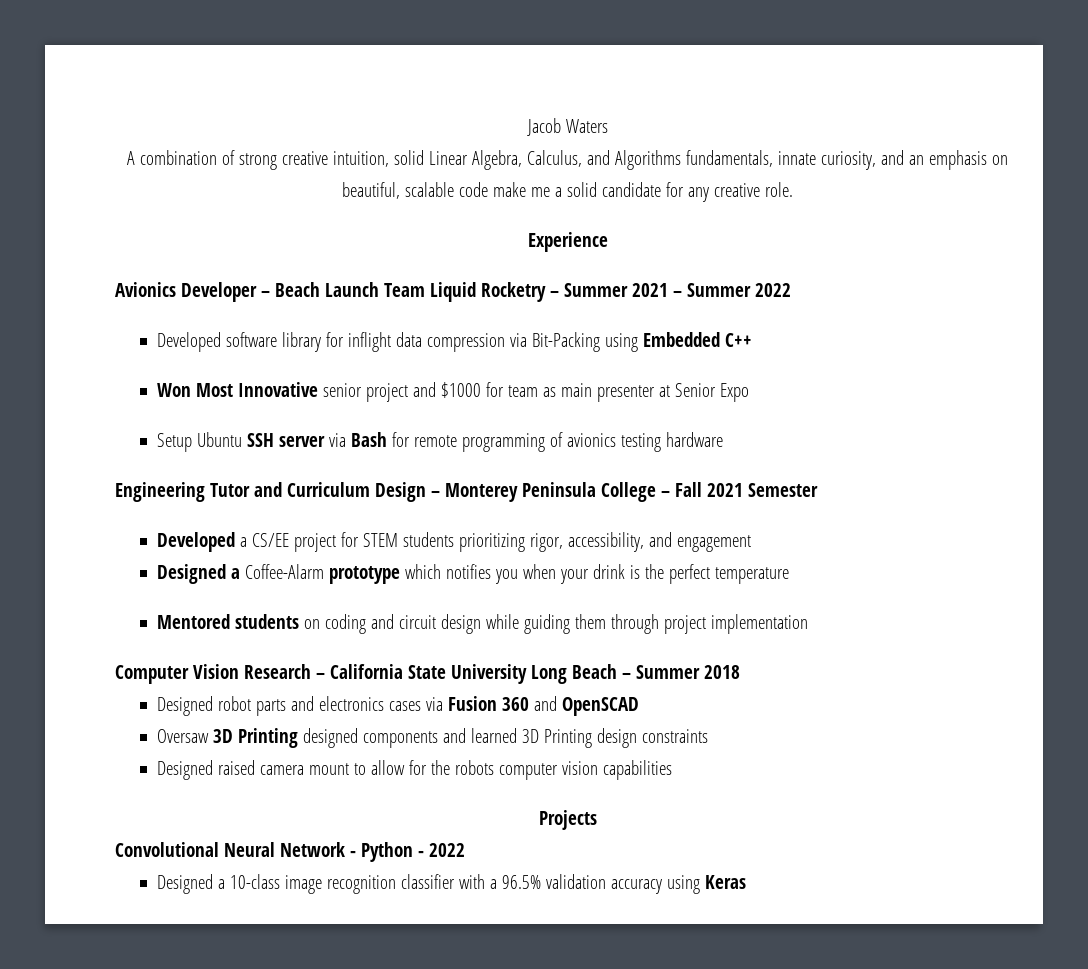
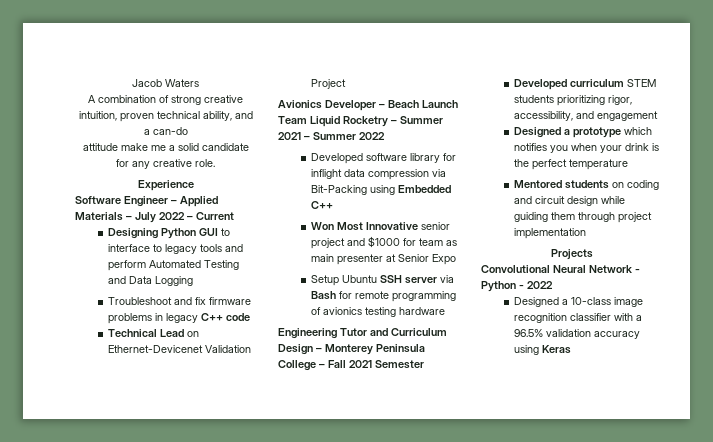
- A combination of strong creative intuition, solid Linear Algebra, Calculus, and Algorithms fundamentals, innate curiosity, and an emphasis on beautiful, scalable code make me a solid candidate for any creative role.
+ A combination of strong creative intuition, proven technical ability, and a can-do
+ attitude make me a solid candidate for any creative role.
+ Software Engineer – Applied Materials – July 2022 – Current
+ Designing Python GUI to interface to legacy tools and perform Automated Testing and Data Logging
+ Troubleshoot and fix firmware problems in legacy C++ code
+ Technical Lead on Ethernet-Devicenet Validation Project
- Developed a CS/EE project for STEM students prioritizing rigor, accessibility, and engagement
+ Developed curriculum STEM students prioritizing rigor, accessibility, and engagement
- Designed a Coffee-Alarm prototype which notifies you when your drink is the perfect temperature
+ Designed a prototype which notifies you when your drink is the perfect temperature
- Computer Vision Research – California State University Long Beach – Summer 2018
- Designed robot parts and electronics cases via Fusion 360 and OpenSCAD
- Oversaw 3D Printing designed components and learned 3D Printing design constraints
- Designed raised camera mount to allow for the robots computer vision capabilities

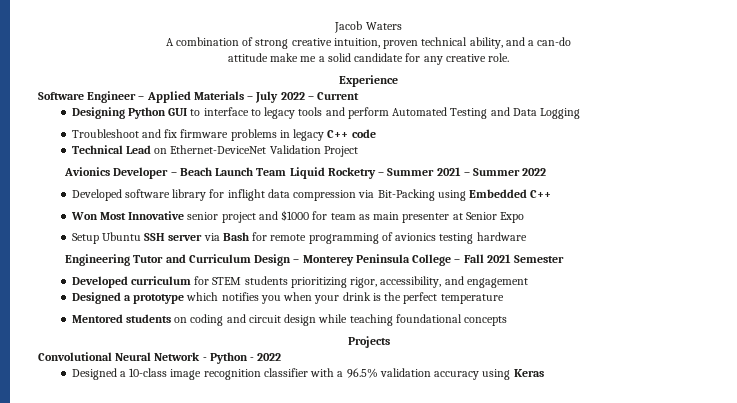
- Technical Lead on Ethernet-Devicenet Validation Project
+ Technical Lead on Ethernet-DeviceNet Validation Project
- Developed curriculum STEM students prioritizing rigor, accessibility, and engagement
+ Developed curriculum for STEM students prioritizing rigor, accessibility, and engagement
- Mentored students on coding and circuit design while guiding them through project implementation
+ Mentored students on coding and circuit design while teaching foundational concepts

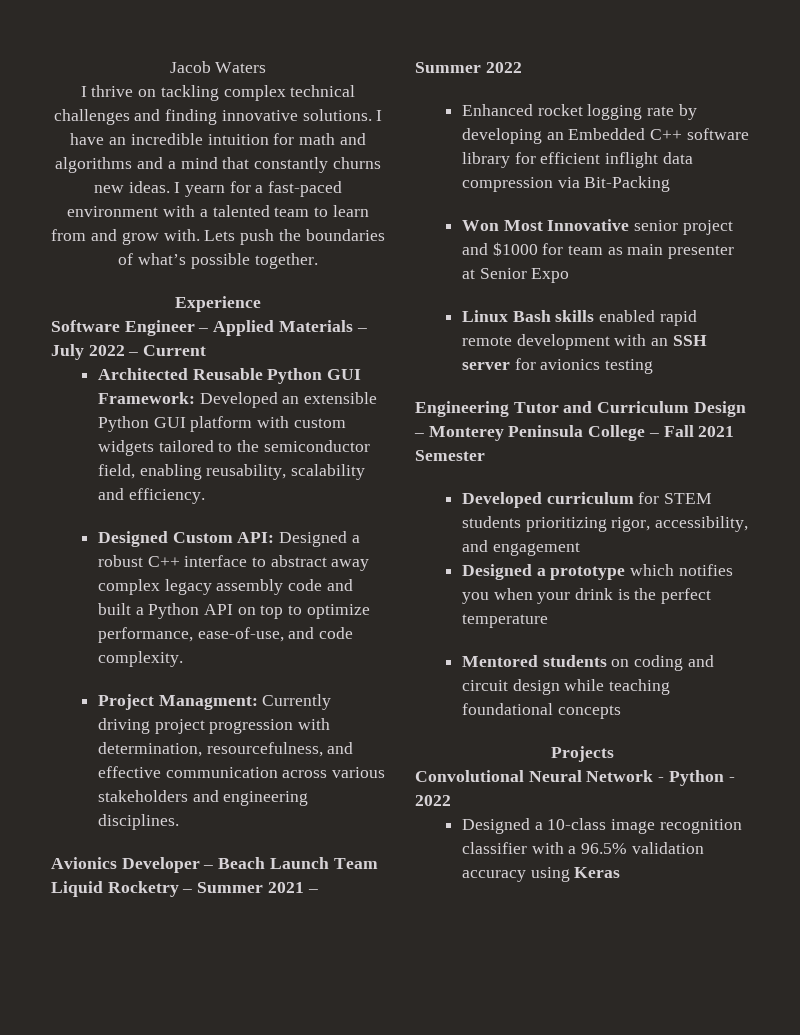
- A combination of strong creative intuition, proven technical ability, and a can-do
- attitude make me a solid candidate for any creative role.
+ I thrive on tackling complex technical challenges and finding innovative solutions. I have an incredible intuition for math and algorithms and a mind that constantly churns new ideas. I yearn for a fast-paced environment with a talented team to learn from and grow with. Lets push the boundaries of what’s possible together.
- Designing Python GUI to interface to legacy tools and perform Automated Testing and Data Logging
- Troubleshoot and fix firmware problems in legacy C++ code
- Technical Lead on Ethernet-DeviceNet Validation Project
+ Architected Reusable Python GUI Framework: Developed an extensible Python GUI platform with custom widgets tailored to the semiconductor field, enabling reusability, scalability and efficiency.
+ Designed Custom API: Designed a robust C++ interface to abstract away complex legacy assembly code and built a Python API on top to optimize performance, ease-of-use, and code complexity.
+ Project Managment: Currently driving project progression with determination, resourcefulness, and effective communication across various stakeholders and engineering disciplines.
- Developed software library for inflight data compression via Bit-Packing using Embedded C++
+ Enhanced rocket logging rate by developing an Embedded C++ software library for efficient inflight data compression via Bit-Packing
- Setup Ubuntu SSH server via Bash for remote programming of avionics testing hardware
+ Linux Bash skills enabled rapid remote development with an SSH server for avionics testing

